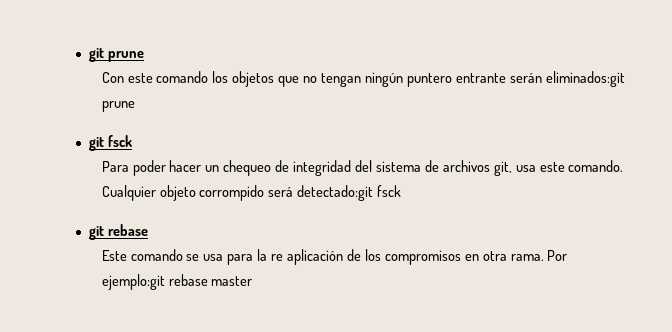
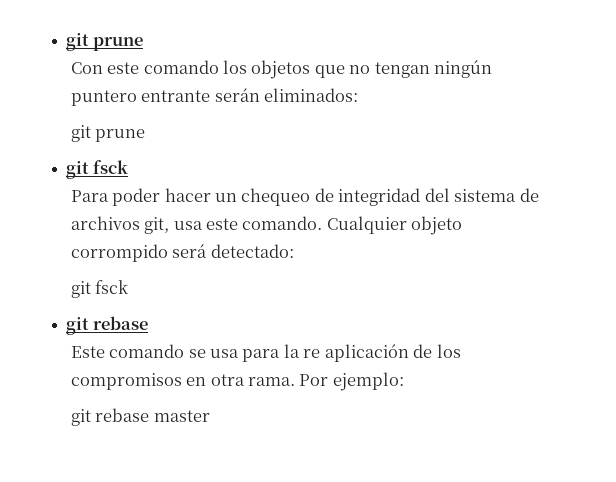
- Con este comando los objetos que no tengan ningún puntero entrante serán eliminados:git prune
+ Con este comando los objetos que no tengan ningún puntero entrante serán eliminados:
+ git prune
- Cualquier objeto corrompido será detectado:git fsck
+ Cualquier objeto corrompido será detectado:
+ git fsck
- Por ejemplo:git rebase master
+ Por ejemplo:
+ git rebase master

